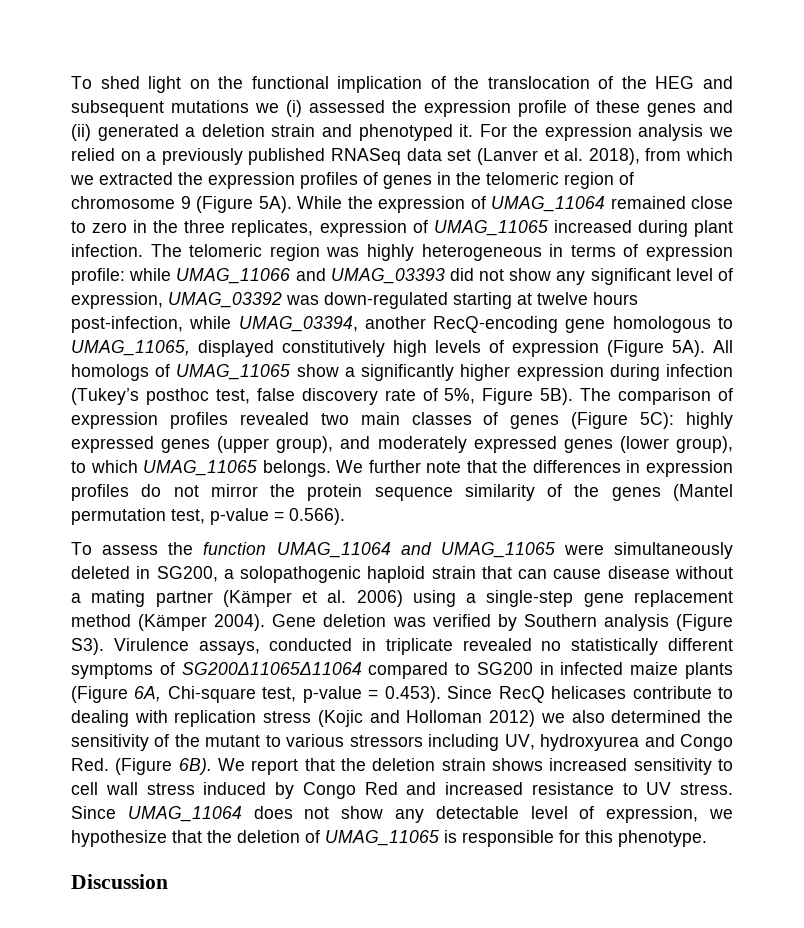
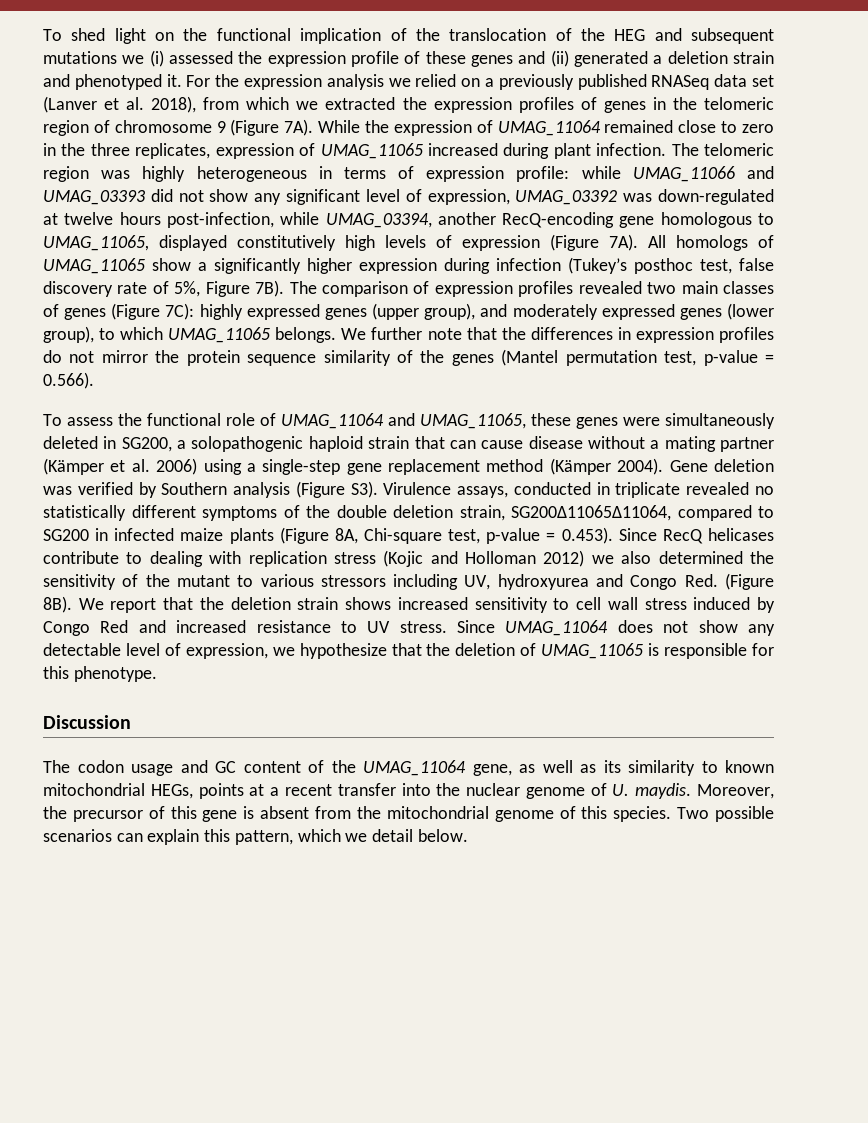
- For the expression analysis we relied on a previously published RNASeq data set (Lanver et al. 2018), from which we extracted the expression profiles of genes in the telomeric region of chromosome 9 (Figure 5A).
+ For the expression analysis we relied on a previously published RNASeq data set (Lanver et al. 2018), from which we extracted the expression profiles of genes in the telomeric region of chromosome 9 (Figure 7A).
- The telomeric region was highly heterogeneous in terms of expression profile: while UMAG_11066 and UMAG_03393 did not show any significant level of expression, UMAG_03392 was down-regulated starting at twelve hours post-infection, while UMAG_03394, another RecQ-encoding gene homologous to UMAG_11065, displayed constitutively high levels of expression (Figure 5A).
+ The telomeric region was highly heterogeneous in terms of expression profile: while UMAG_11066 and UMAG_03393 did not show any significant level of expression, UMAG_03392 was down-regulated at twelve hours post-infection, while UMAG_03394, another RecQ-encoding gene homologous to UMAG_11065, displayed constitutively high levels of expression (Figure 7A).
- All homologs of UMAG_11065 show a significantly higher expression during infection (Tukey’s posthoc test, false discovery rate of 5%, Figure 5B).
+ All homologs of UMAG_11065 show a significantly higher expression during infection (Tukey’s posthoc test, false discovery rate of 5%, Figure 7B).
- The comparison of expression profiles revealed two main classes of genes (Figure 5C): highly expressed genes (upper group), and moderately expressed genes (lower group), to which UMAG_11065 belongs.
+ The comparison of expression profiles revealed two main classes of genes (Figure 7C): highly expressed genes (upper group), and moderately expressed genes (lower group), to which UMAG_11065 belongs.
- To assess the function UMAG_11064 and UMAG_11065 were simultaneously deleted in SG200, a solopathogenic haploid strain that can cause disease without a mating partner (Kämper et al. 2006) using a single-step gene replacement method (Kämper 2004).
+ To assess the functional role of UMAG_11064 and UMAG_11065, these genes were simultaneously deleted in SG200, a solopathogenic haploid strain that can cause disease without a mating partner (Kämper et al. 2006) using a single-step gene replacement method (Kämper 2004).
- Gene deletion was verified by Southern analysis (Figure S3). Virulence assays, conducted in triplicate revealed no statistically different symptoms of SG200Δ11065Δ11064 compared to SG200 in infected maize plants (Figure 6A, Chi-square test, p-value = 0.453). Since RecQ helicases contribute to dealing with replication stress (Kojic and Holloman 2012) we also determined the sensitivity of the mutant to various stressors including UV, hydroxyurea and Congo Red. (Figure 6B).
+ Gene deletion was verified by Southern analysis (Figure S3). Virulence assays, conducted in triplicate revealed no statistically different symptoms of the double deletion strain, SG200Δ11065Δ11064, compared to SG200 in infected maize plants (Figure 8A, Chi-square test, p-value = 0.453). Since RecQ helicases contribute to dealing with replication stress (Kojic and Holloman 2012) we also determined the sensitivity of the mutant to various stressors including UV, hydroxyurea and Congo Red. (Figure 8B).
+ The codon usage and GC content of the UMAG_11064 gene, as well as its similarity to known mitochondrial HEGs, points at a recent transfer into the nuclear genome of U. maydis. Moreover, the precursor of this gene is absent from the mitochondrial genome of this species. Two possible scenarios can explain this pattern, which we detail below.

